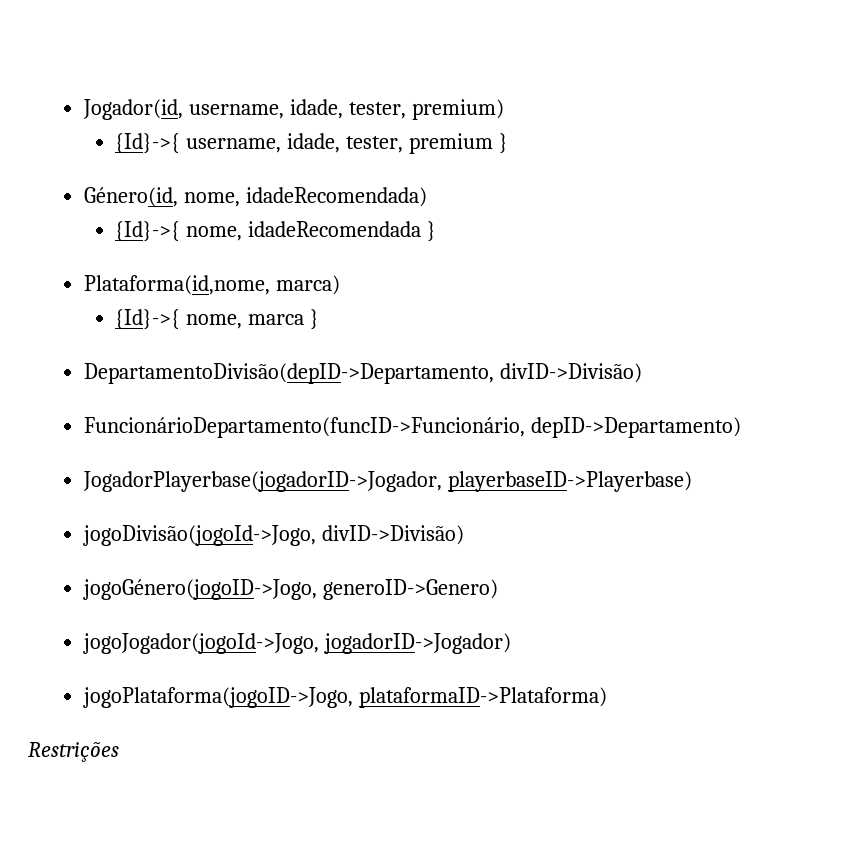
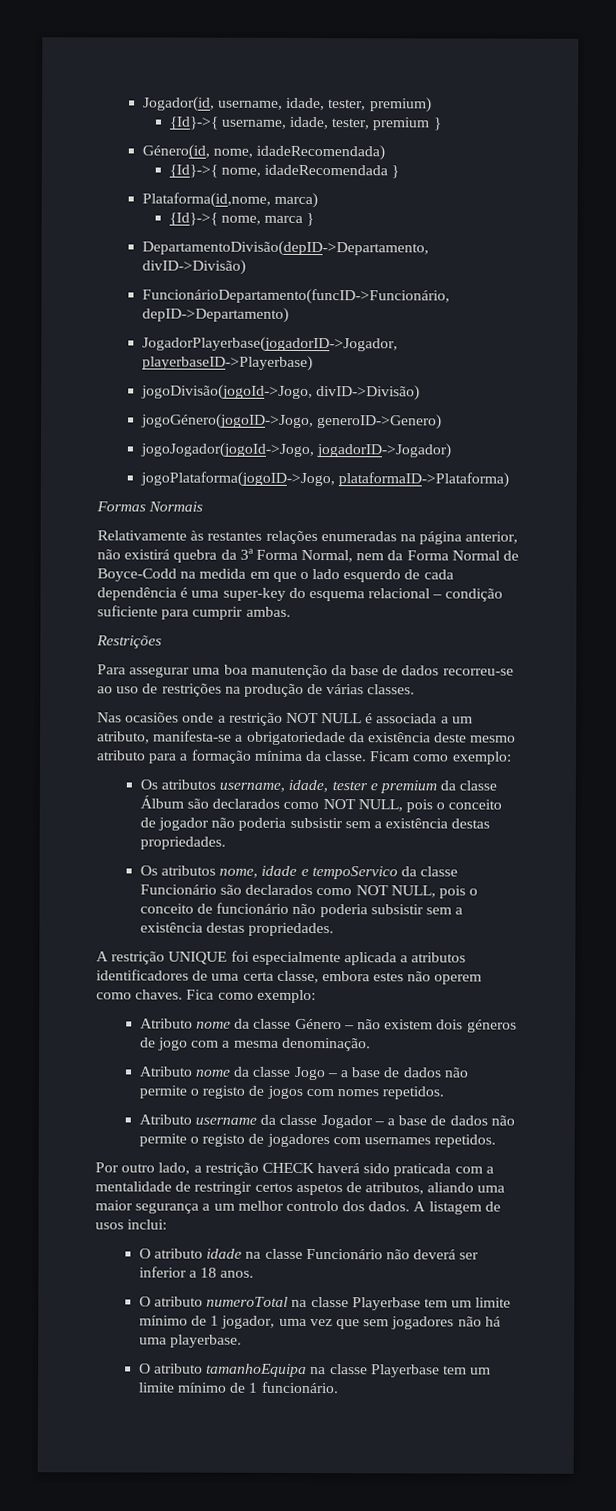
+ Formas Normais
+ Relativamente às restantes relações enumeradas na página anterior, não existirá quebra da 3ª Forma Normal, nem da Forma Normal de Boyce-Codd na medida em que o lado esquerdo de cada dependência é uma super-key do esquema relacional – condição suficiente para cumprir ambas.
  Restrições
+ Para assegurar uma boa manutenção da base de dados recorreu-se ao uso de restrições na produção de várias classes.
+ Nas ocasiões onde a restrição NOT NULL é associada a um atributo, manifesta-se a obrigatoriedade da existência deste mesmo atributo para a formação mínima da classe. Ficam como exemplo:
+ Os atributos username, idade, tester e premium da classe Álbum são declarados como NOT NULL, pois o conceito de jogador não poderia subsistir sem a existência destas propriedades.
+ Os atributos nome, idade e tempoServico da classe Funcionário são declarados como NOT NULL, pois o conceito de funcionário não poderia subsistir sem a existência destas propriedades.
+ A restrição UNIQUE foi especialmente aplicada a atributos identificadores de uma certa classe, embora estes não operem como chaves. Fica como exemplo:
+ Atributo nome da classe Género – não existem dois géneros de jogo com a mesma denominação.
+ Atributo nome da classe Jogo – a base de dados não permite o registo de jogos com nomes repetidos.
+ Atributo username da classe Jogador – a base de dados não permite o registo de jogadores com usernames repetidos.
+ Por outro lado, a restrição CHECK haverá sido praticada com a mentalidade de restringir certos aspetos de atributos, aliando uma maior segurança a um melhor controlo dos dados. A listagem de usos inclui:
+ O atributo idade na classe Funcionário não deverá ser inferior a 18 anos.
+ O atributo numeroTotal na classe Playerbase tem um limite mínimo de 1 jogador, uma vez que sem jogadores não há uma playerbase.
+ O atributo tamanhoEquipa na classe Playerbase tem um limite mínimo de 1 funcionário.

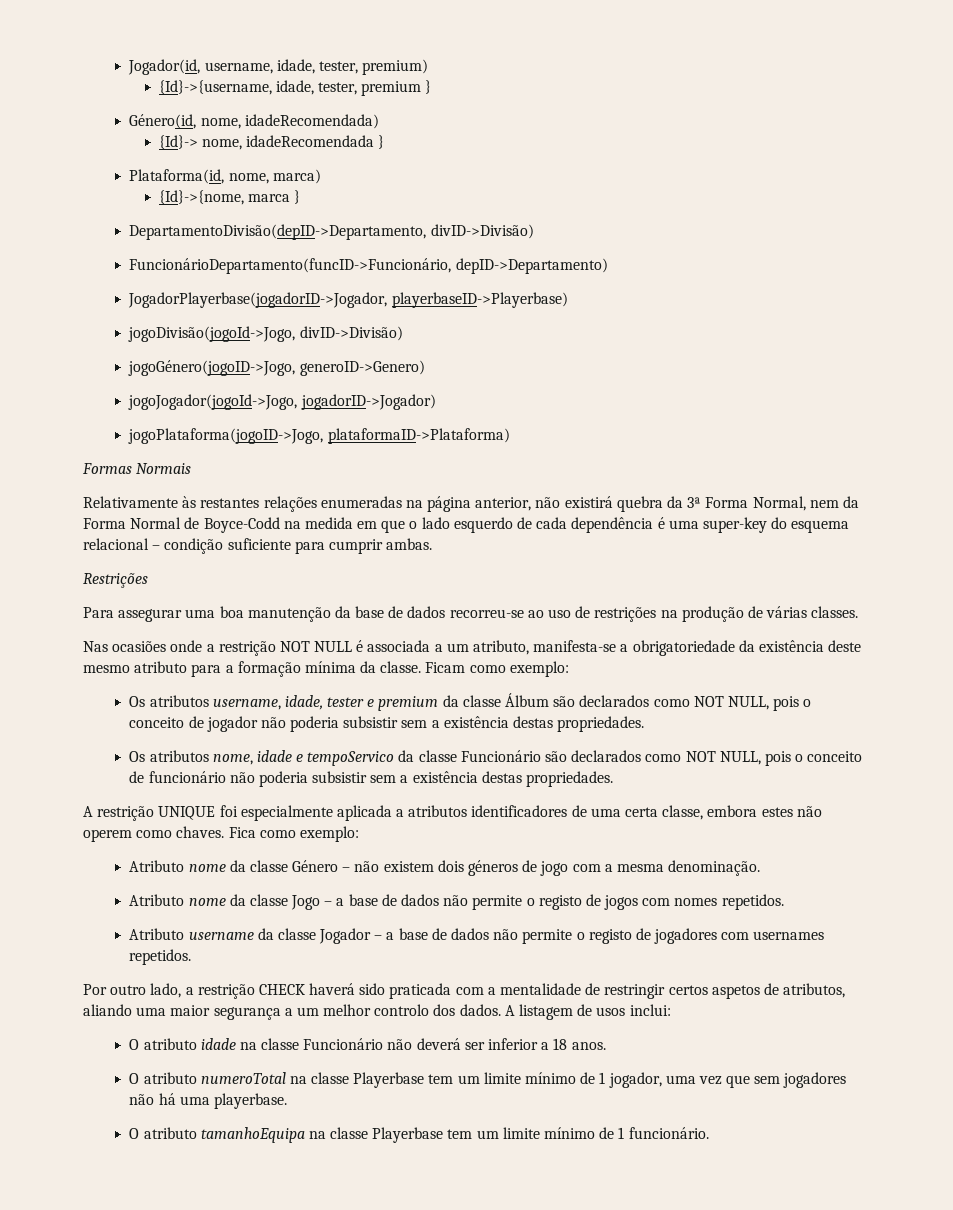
- {Id}->{ username, idade, tester, premium }
+ {Id}->{username, idade, tester, premium }
- {Id}->{ nome, idadeRecomendada }
+ {Id}-> nome, idadeRecomendada }
- Plataforma(id,nome, marca)
+ Plataforma(id, nome, marca)
- {Id}->{ nome, marca }
+ {Id}->{nome, marca }

